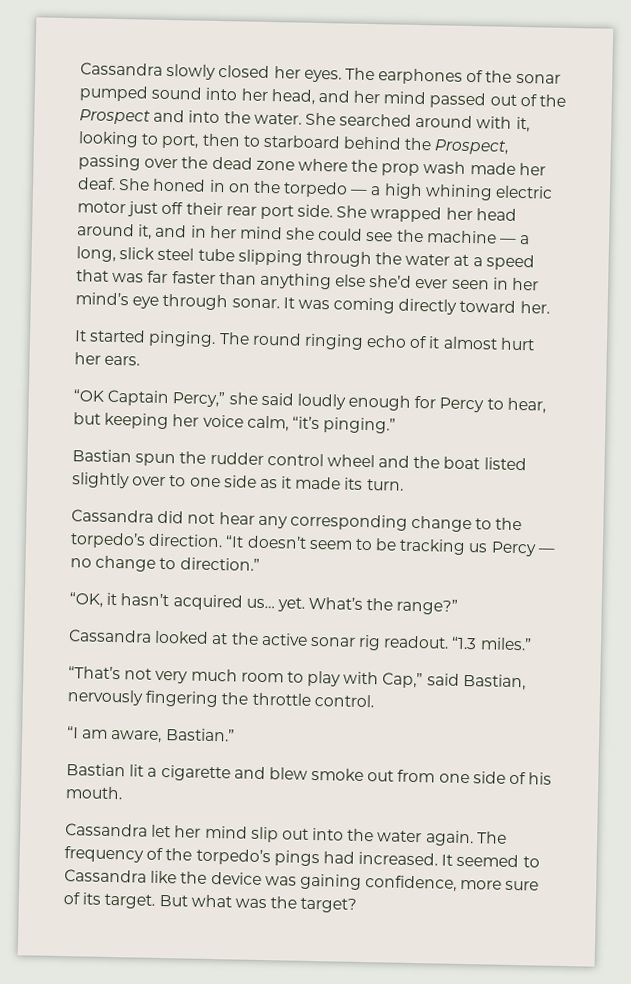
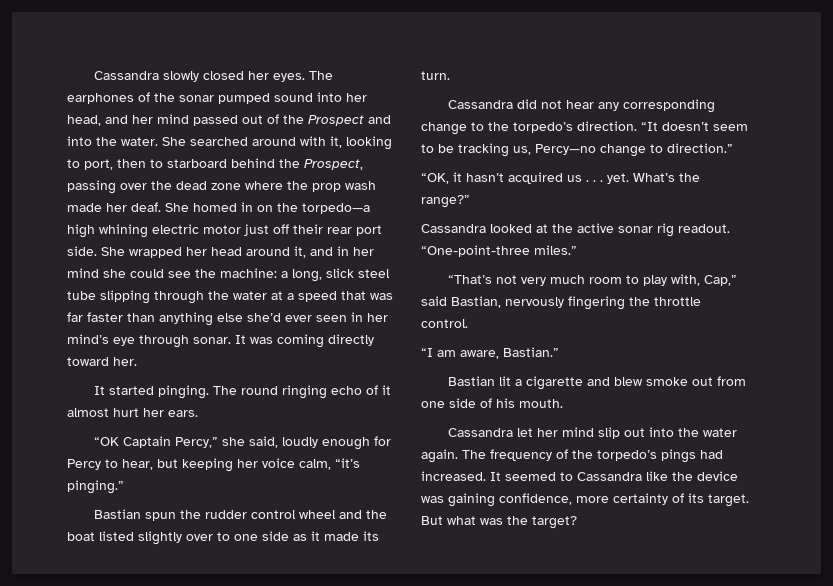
- She honed in on the torpedo — a high whining electric motor just off their rear port side.
+ She homed in on the torpedo—a high whining electric motor just off their rear port side.
- She wrapped her head around it, and in her mind she could see the machine — a long, slick steel tube slipping through the water at a speed that was far faster than anything else she’d ever seen in her mind’s eye through sonar.
+ She wrapped her head around it, and in her mind she could see the machine: a long, slick steel tube slipping through the water at a speed that was far faster than anything else she’d ever seen in her mind’s eye through sonar.
- “OK Captain Percy,” she said loudly enough for Percy to hear, but keeping her voice calm, “it’s pinging.”
+ “OK Captain Percy,” she said, loudly enough for Percy to hear, but keeping her voice calm, “it’s pinging.”
- “It doesn’t seem to be tracking us Percy — no change to direction.”
+ “It doesn’t seem to be tracking us, Percy—no change to direction.”
- “OK, it hasn’t acquired us… yet.
+ “OK, it hasn’t acquired us . . . yet.
- “1.3 miles.”
+ “One-point-three miles.”
- “That’s not very much room to play with Cap,” said Bastian, nervously fingering the throttle control.
+ “That’s not very much room to play with, Cap,” said Bastian, nervously fingering the throttle control.
- It seemed to Cassandra like the device was gaining confidence, more sure of its target.
+ It seemed to Cassandra like the device was gaining confidence, more certainty of its target.

